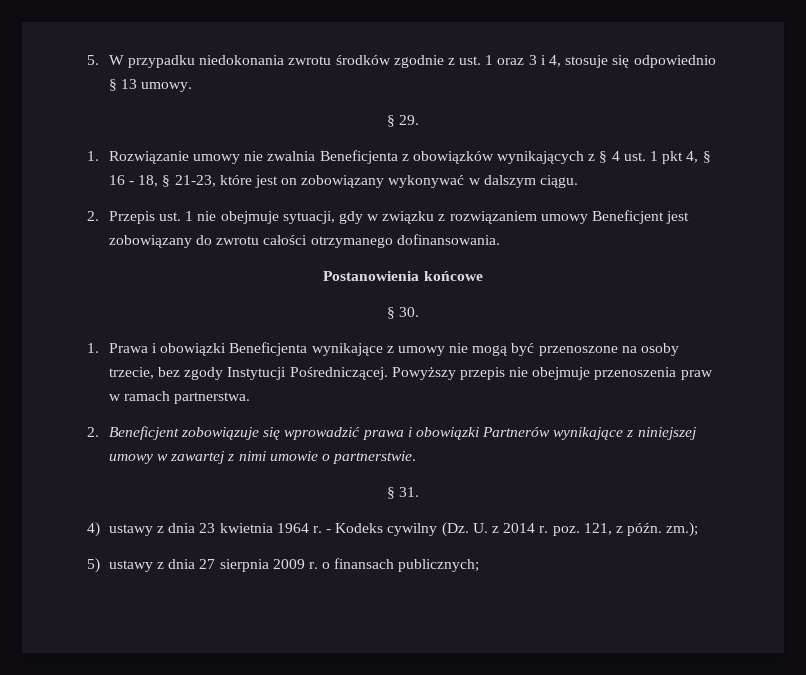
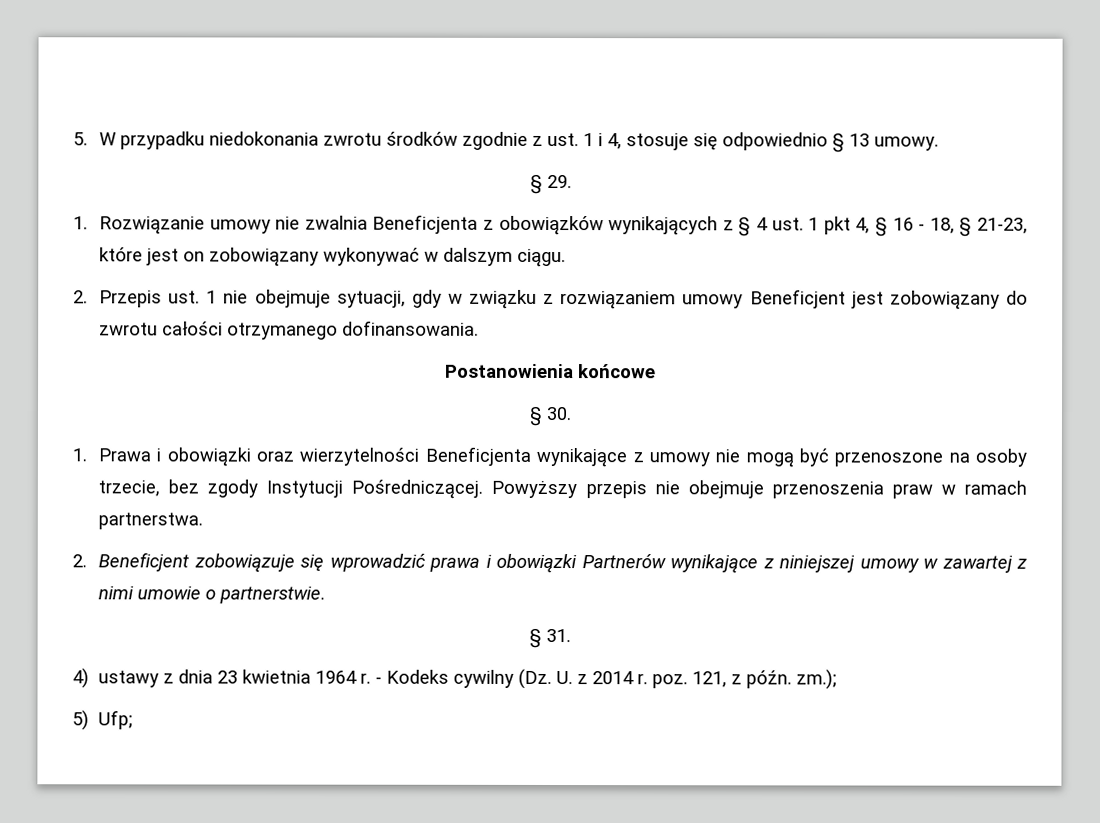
- 5. W przypadku niedokonania zwrotu środków zgodnie z ust. 1 oraz 3 i 4, stosuje się odpowiednio § 13 umowy.
+ 5. W przypadku niedokonania zwrotu środków zgodnie z ust. 1 i 4, stosuje się odpowiednio § 13 umowy.
- 1. Prawa i obowiązki Beneficjenta wynikające z umowy nie mogą być przenoszone na osoby trzecie, bez zgody Instytucji Pośredniczącej.
+ 1. Prawa i obowiązki oraz wierzytelności Beneficjenta wynikające z umowy nie mogą być przenoszone na osoby trzecie, bez zgody Instytucji Pośredniczącej.
- 5) ustawy z dnia 27 sierpnia 2009 r. o finansach publicznych;
+ 5) Ufp;

